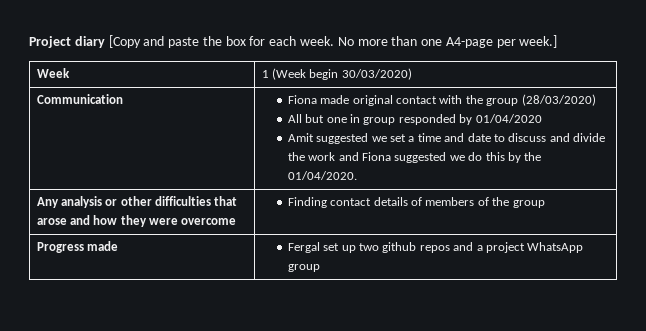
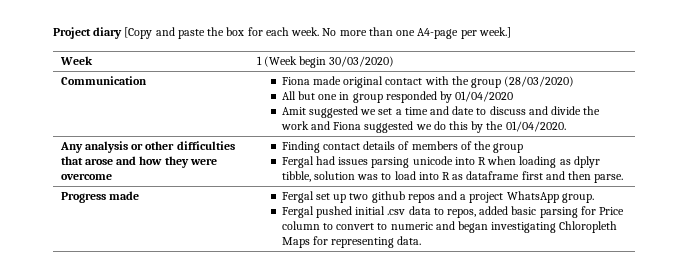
+ Fergal had issues parsing unicode into R when loading as dplyr tibble, solution was to load into R as dataframe first and then parse.
- Progress made | Fergal set up two github repos and a project WhatsApp group
+ Progress made | Fergal set up two github repos and a project WhatsApp group.
+ Fergal pushed initial .csv data to repos, added basic parsing for Price column to convert to numeric and began investigating Chloropleth Maps for representing data.

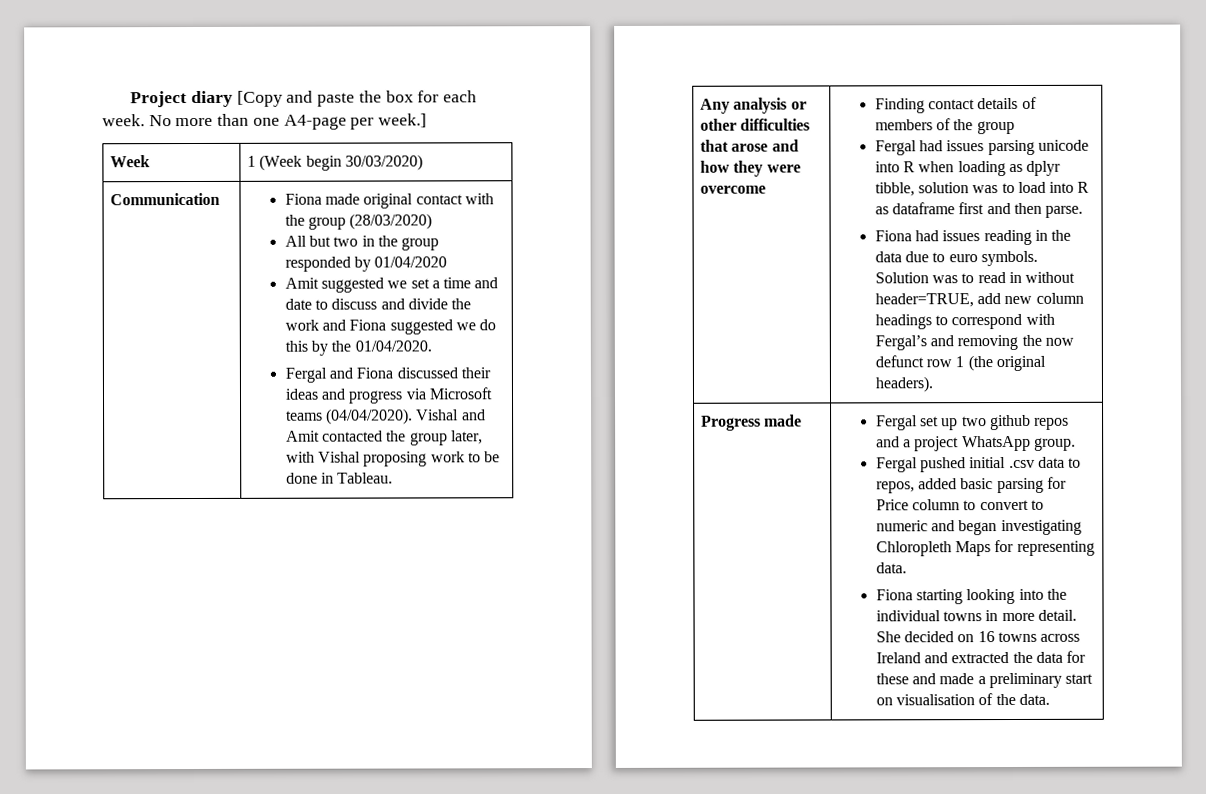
- All but one in group responded by 01/04/2020
+ All but two in the group responded by 01/04/2020
+ Fergal and Fiona discussed their ideas and progress via Microsoft teams (04/04/2020). Vishal and Amit contacted the group later, with Vishal proposing work to be done in Tableau.
+ Fiona had issues reading in the data due to euro symbols. Solution was to read in without header=TRUE, add new column headings to correspond with Fergal’s and removing the now defunct row 1 (the original headers).
+ Fiona starting looking into the individual towns in more detail. She decided on 16 towns across Ireland and extracted the data for these and made a preliminary start on visualisation of the data.

